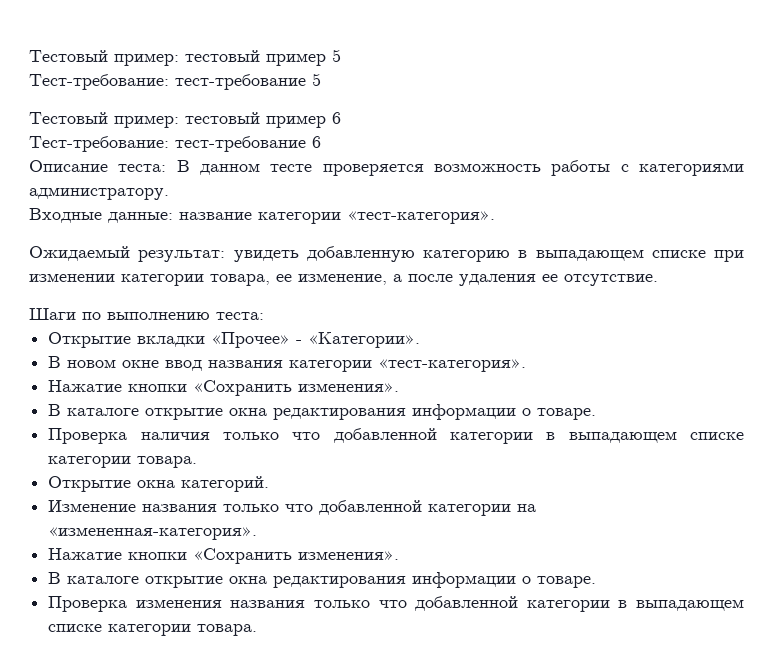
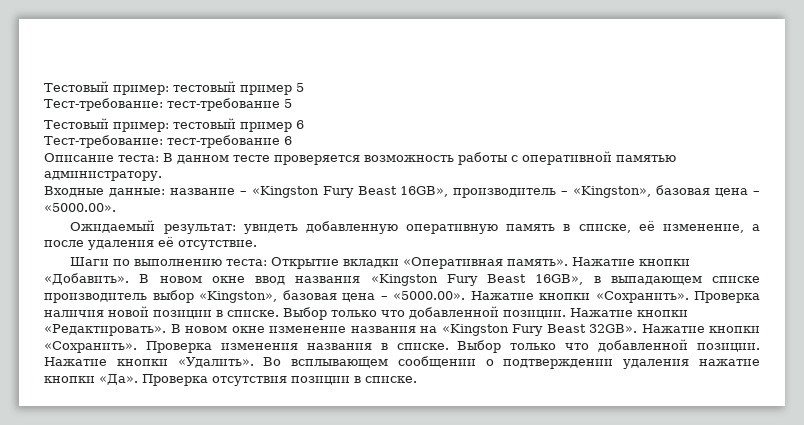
- Описание теста: В данном тесте проверяется возможность работы с категориями администратору.
+ Описание теста: В данном тесте проверяется возможность работы с оперативной памятью администратору.
- Входные данные: название категории «тест-категория».
- Ожидаемый результат: увидеть добавленную категорию в выпадающем списке при изменении категории товара, ее изменение, а после удаления ее отсутствие.
+ Входные данные: название – «Kingston Fury Beast 16GB», производитель – «Kingston», базовая цена – «5000.00».
+ Ожидаемый результат: увидеть добавленную оперативную память в списке, её изменение, а после удаления её отсутствие.
- Шаги по выполнению теста:
- Открытие вкладки «Прочее» - «Категории».
- В новом окне ввод названия категории «тест-категория».
- Нажатие кнопки «Сохранить изменения».
- В каталоге открытие окна редактирования информации о товаре.
- Проверка наличия только что добавленной категории в выпадающем списке категории товара.
- Открытие окна категорий.
- Изменение названия только что добавленной категории на «измененная-категория».
- Нажатие кнопки «Сохранить изменения».
- В каталоге открытие окна редактирования информации о товаре.
- Проверка изменения названия только что добавленной категории в выпадающем списке категории товара.
+ Шаги по выполнению теста: Открытие вкладки «Оперативная память». Нажатие кнопки «Добавить». В новом окне ввод названия «Kingston Fury Beast 16GB», в выпадающем списке производитель выбор «Kingston», базовая цена – «5000.00». Нажатие кнопки «Сохранить». Проверка наличия новой позиции в списке. Выбор только что добавленной позиции. Нажатие кнопки «Редактировать». В новом окне изменение названия на «Kingston Fury Beast 32GB». Нажатие кнопки «Сохранить». Проверка изменения названия в списке. Выбор только что добавленной позиции. Нажатие кнопки «Удалить». Во всплывающем сообщении о подтверждении удаления нажатие кнопки «Да». Проверка отсутствия позиции в списке.

